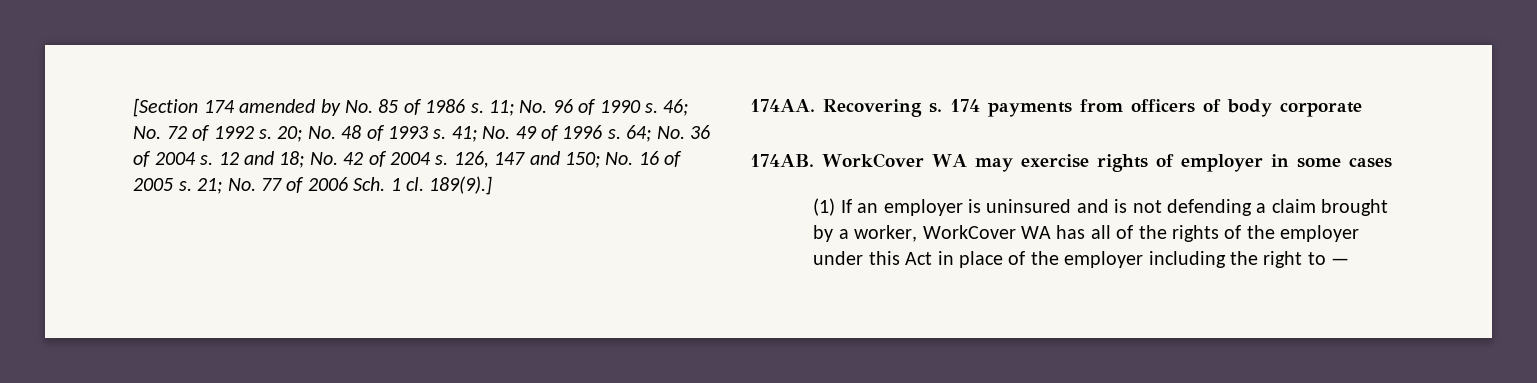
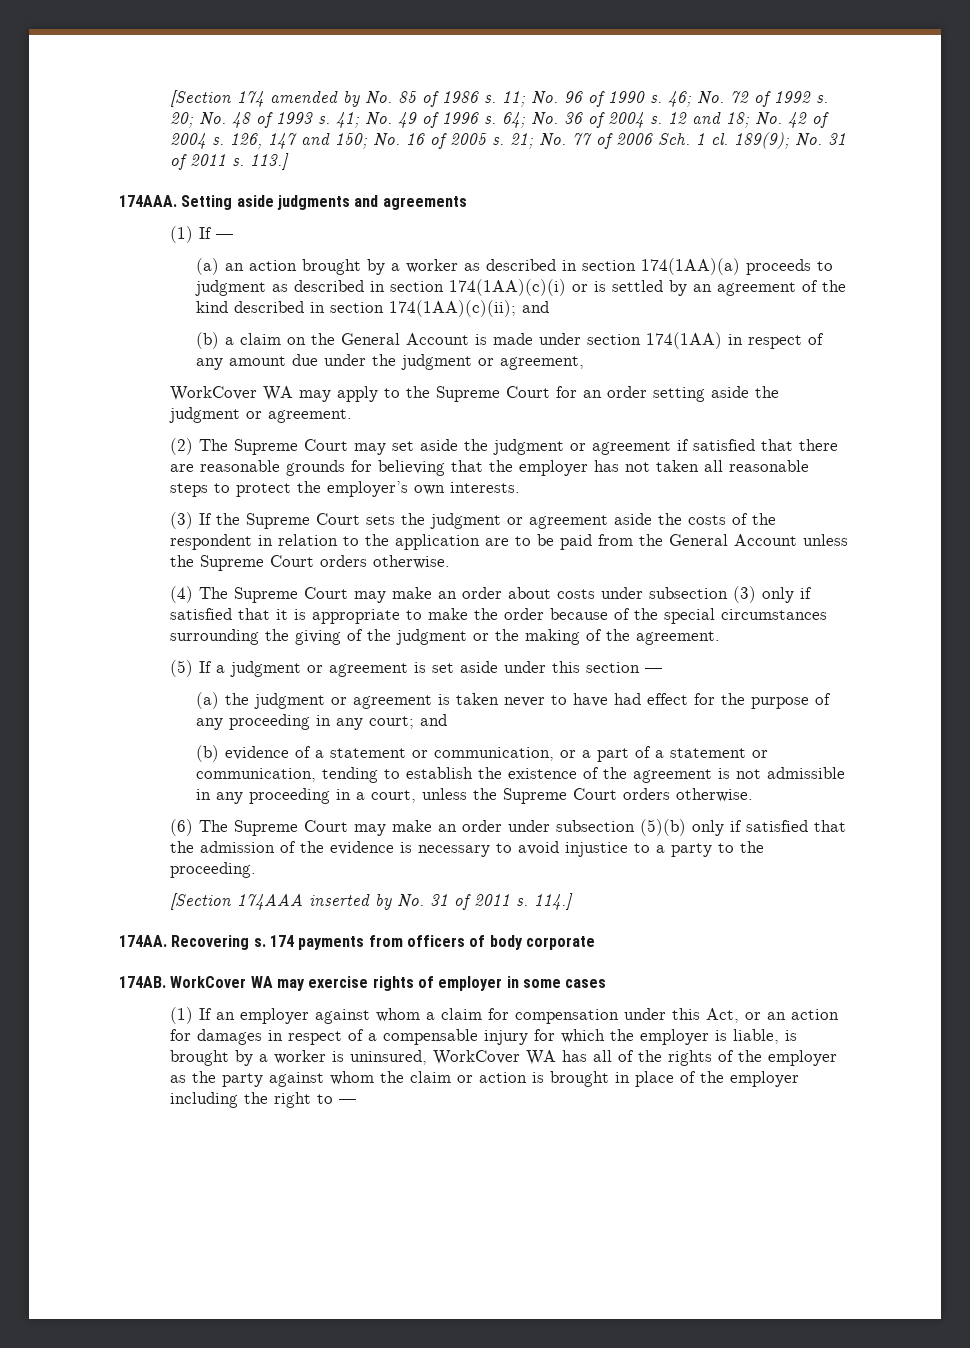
- 189(9).]
+ 189(9); No. 31 of 2011 s. 113.]
+ 174AAA. Setting aside judgments and agreements
+ (1) If —
+ (a) an action brought by a worker as described in section 174(1AA)(a) proceeds to judgment as described in section 174(1AA)(c)(i) or is settled by an agreement of the kind described in section 174(1AA)(c)(ii); and
+ (b) a claim on the General Account is made under section 174(1AA) in respect of any amount due under the judgment or agreement,
+ WorkCover WA may apply to the Supreme Court for an order setting aside the judgment or agreement.
+ (2) The Supreme Court may set aside the judgment or agreement if satisfied that there are reasonable grounds for believing that the employer has not taken all reasonable steps to protect the employer’s own interests.
+ (3) If the Supreme Court sets the judgment or agreement aside the costs of the respondent in relation to the application are to be paid from the General Account unless the Supreme Court orders otherwise.
+ (4) The Supreme Court may make an order about costs under subsection (3) only if satisfied that it is appropriate to make the order because of the special circumstances surrounding the giving of the judgment or the making of the agreement.
+ (5) If a judgment or agreement is set aside under this section —
+ (a) the judgment or agreement is taken never to have had effect for the purpose of any proceeding in any court; and
+ (b) evidence of a statement or communication, or a part of a statement or communication, tending to establish the existence of the agreement is not admissible in any proceeding in a court, unless the Supreme Court orders otherwise.
+ (6) The Supreme Court may make an order under subsection (5)(b) only if satisfied that the admission of the evidence is necessary to avoid injustice to a party to the proceeding.
+ [Section 174AAA inserted by No. 31 of 2011 s. 114.]
- (1) If an employer is uninsured and is not defending a claim brought by a worker, WorkCover WA has all of the rights of the employer under this Act in place of the employer including the right to —
+ (1) If an employer against whom a claim for compensation under this Act, or an action for damages in respect of a compensable injury for which the employer is liable, is brought by a worker is uninsured, WorkCover WA has all of the rights of the employer as the party against whom the claim or action is brought in place of the employer including the right to —

